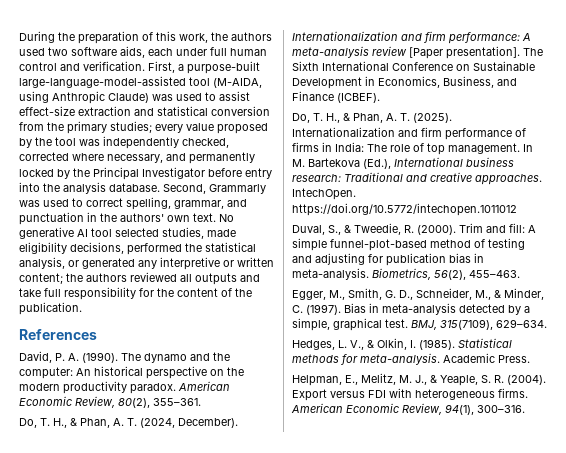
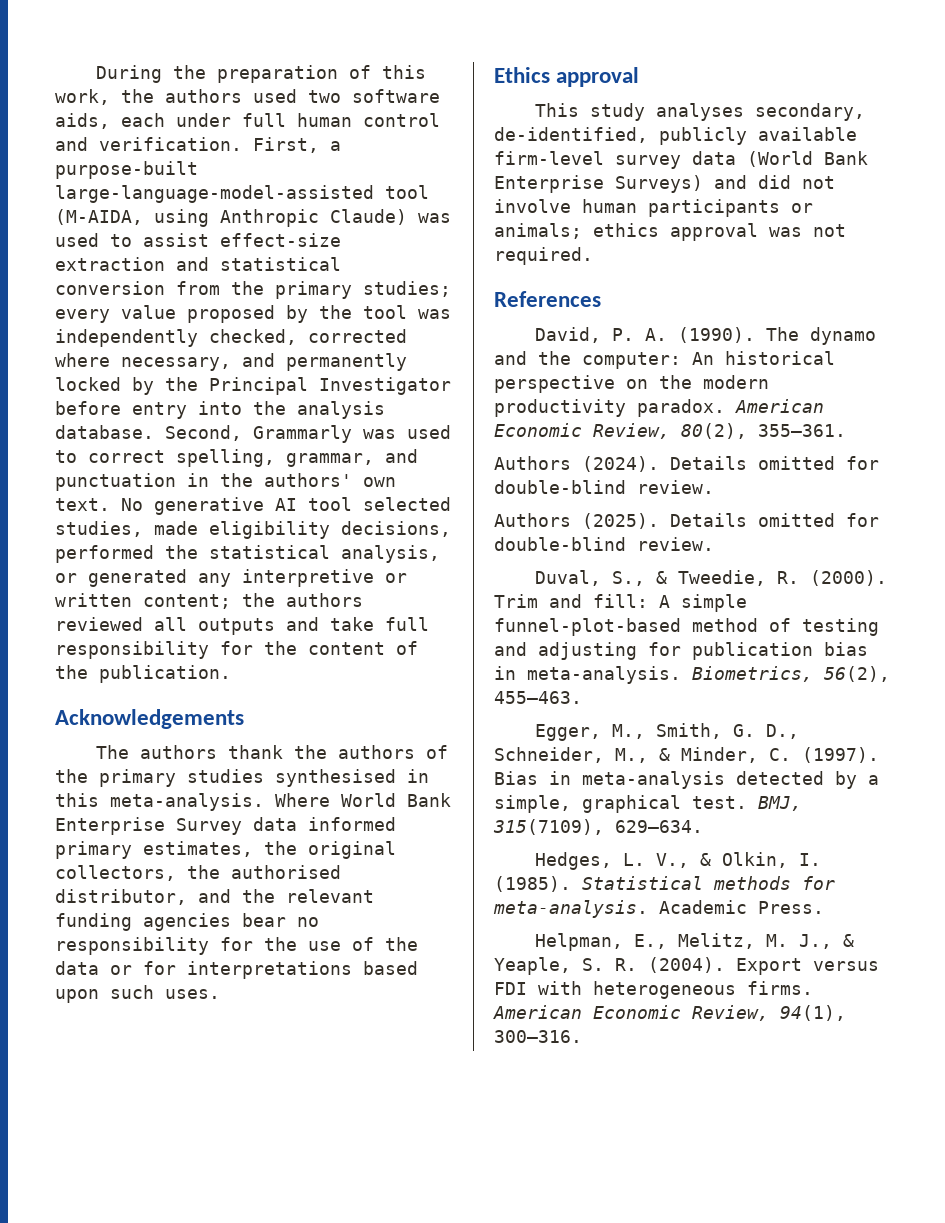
+ Acknowledgements
+ The authors thank the authors of the primary studies synthesised in this meta-analysis. Where World Bank Enterprise Survey data informed primary estimates, the original collectors, the authorised distributor, and the relevant funding agencies bear no responsibility for the use of the data or for interpretations based upon such uses.
+ Ethics approval
+ This study analyses secondary, de-identified, publicly available firm-level survey data (World Bank Enterprise Surveys) and did not involve human participants or animals; ethics approval was not required.
- Do, T. H., & Phan, A. T. (2024, December). Internationalization and firm performance: A meta-analysis review [Paper presentation]. The Sixth International Conference on Sustainable Development in Economics, Business, and Finance (ICBEF).
- Do, T. H., & Phan, A. T. (2025). Internationalization and firm performance of firms in India: The role of top management. In M. Bartekova (Ed.), International business research: Traditional and creative approaches. IntechOpen. https://doi.org/10.5772/intechopen.1011012
+ Authors (2024). Details omitted for double-blind review.
+ Authors (2025). Details omitted for double-blind review.

